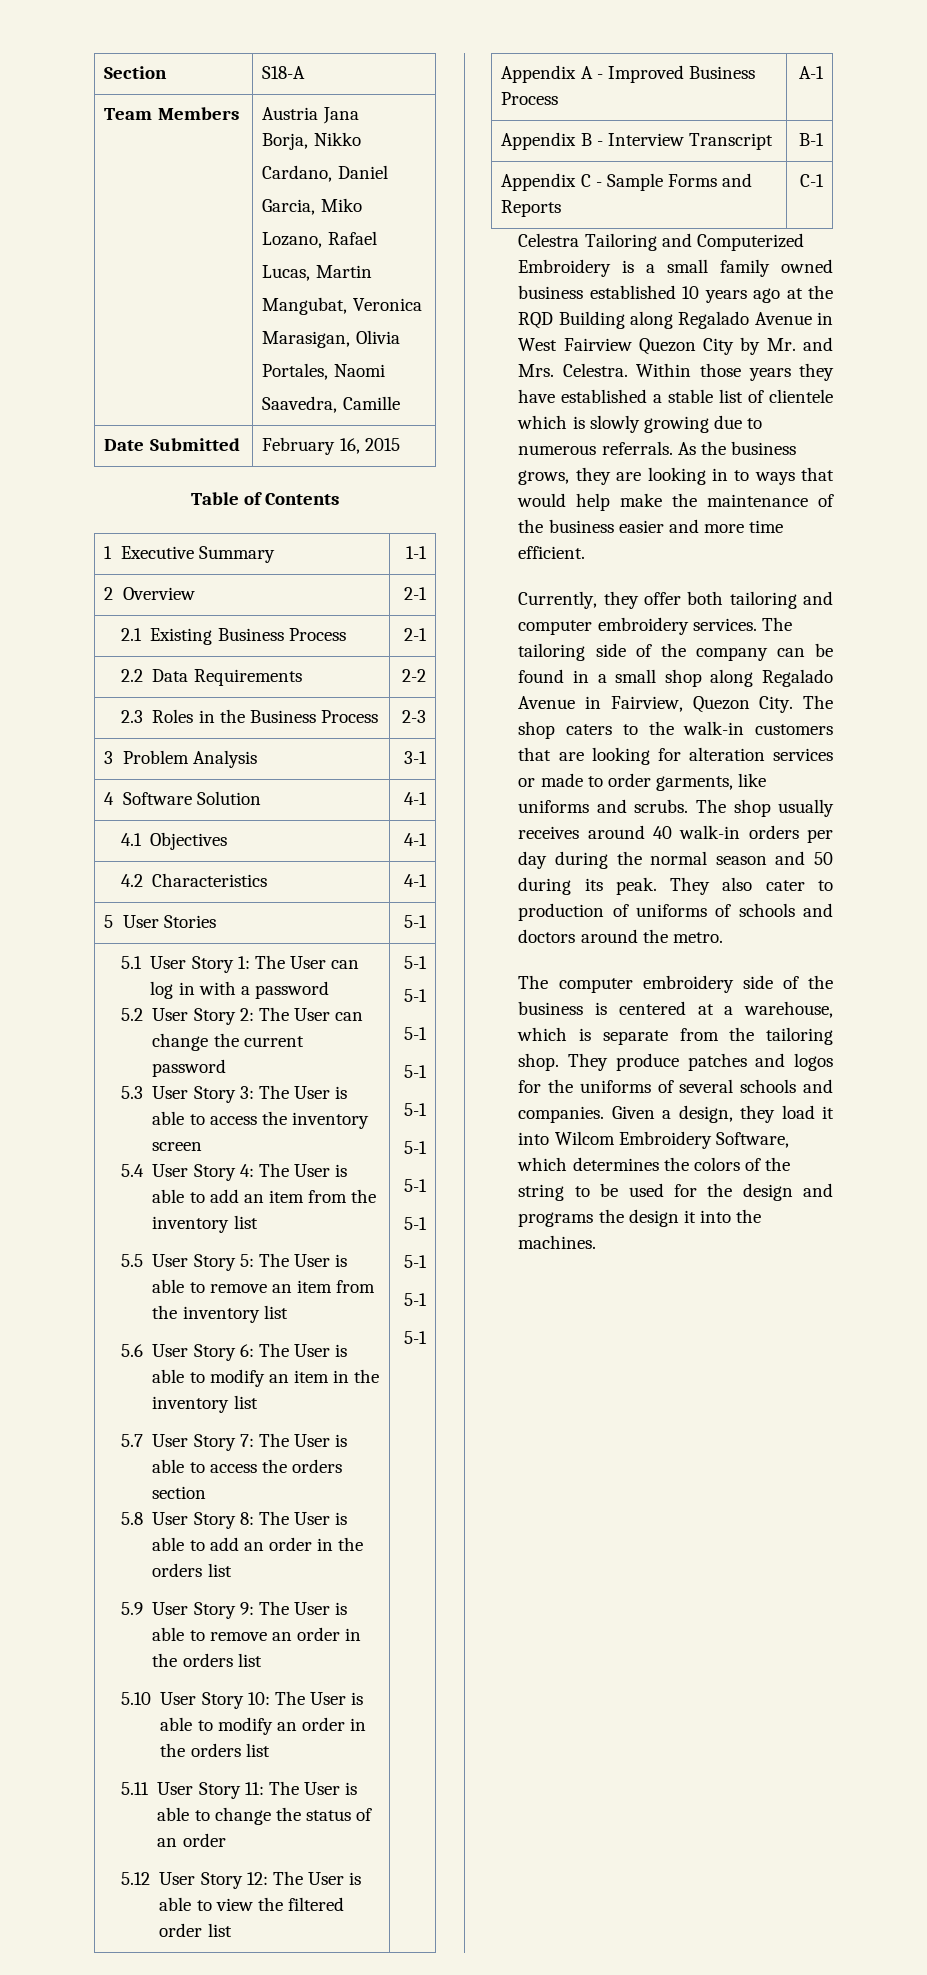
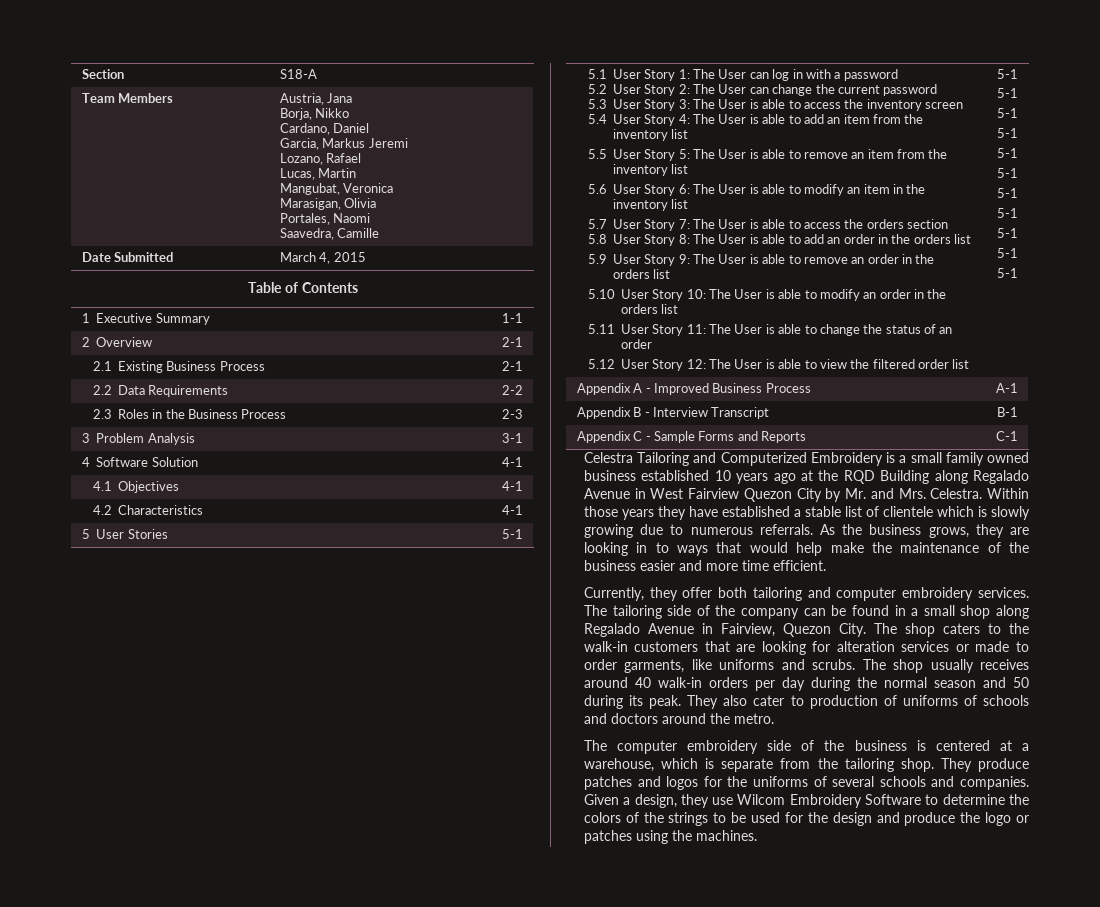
- Team Members | Austria Jana
+ Team Members | Austria, Jana
  Borja, Nikko
  Cardano, Daniel
- Garcia, Miko
+ Garcia, Markus Jeremi
- Date Submitted | February 16, 2015
+ Date Submitted | March 4, 2015
- Given a design, they load it into Wilcom Embroidery Software, which determines the colors of the string to be used for the design and programs the design it into the machines.
+ Given a design, they use Wilcom Embroidery Software to determine the colors of the strings to be used for the design and produce the logo or patches using the machines.

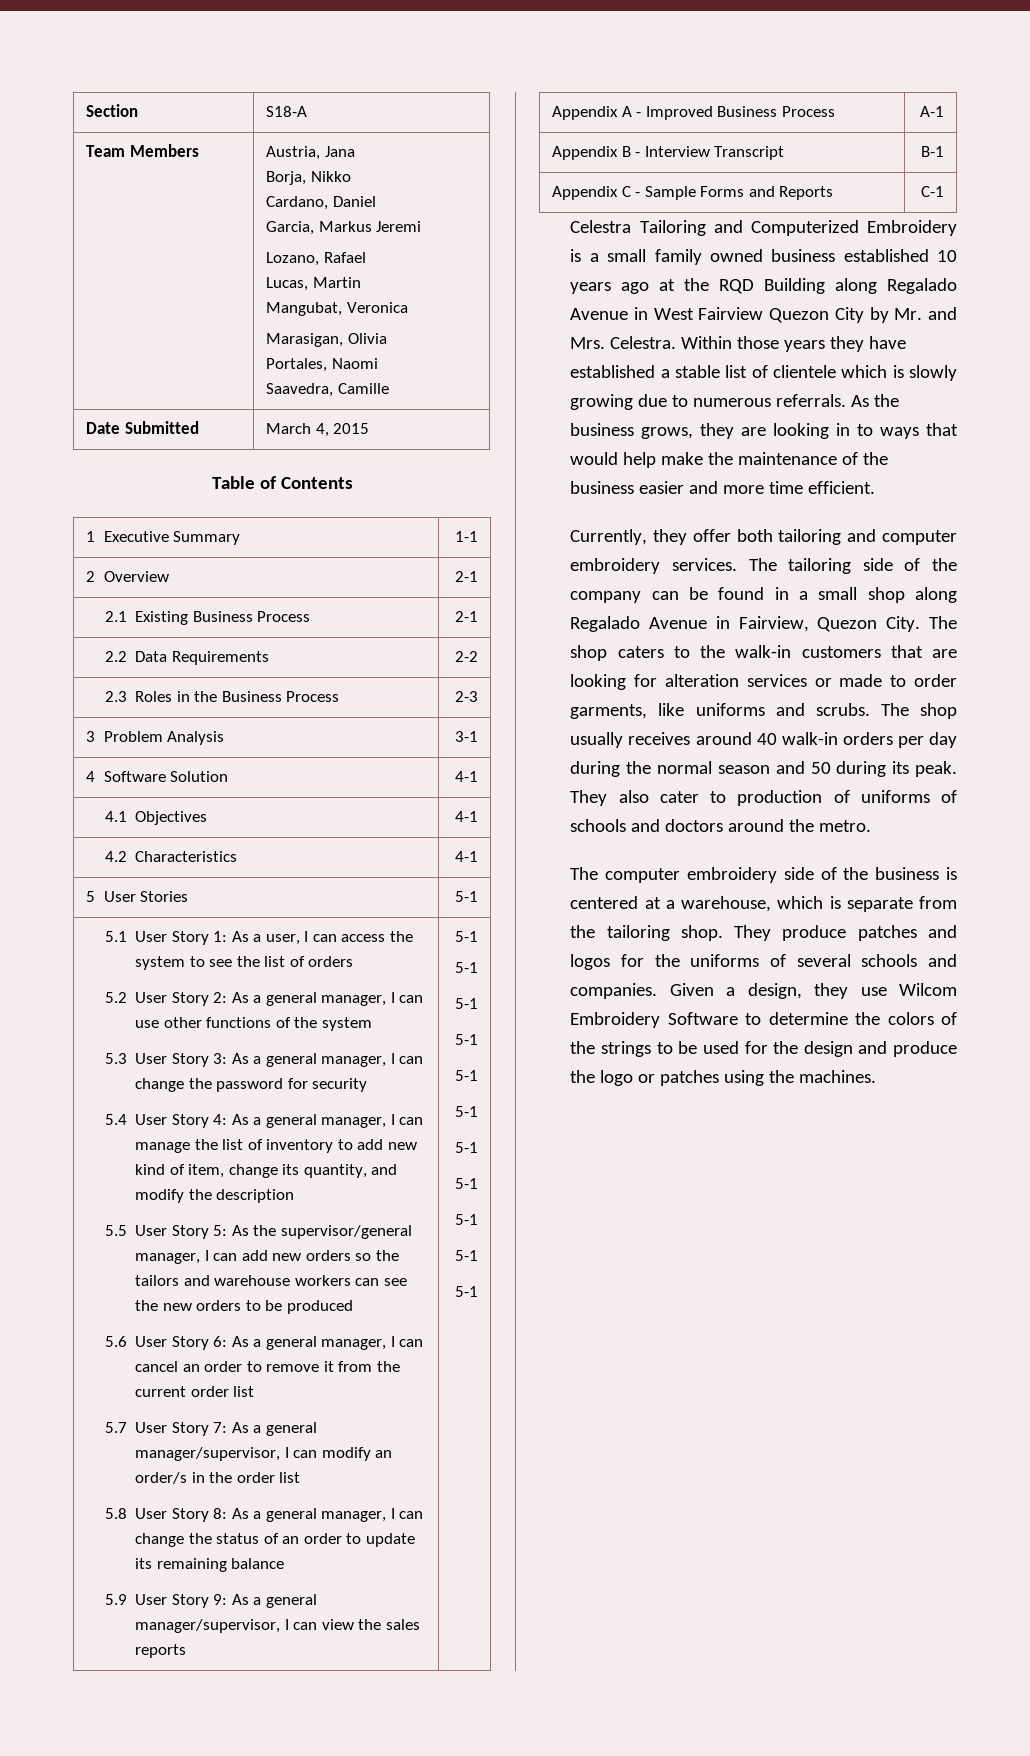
- 5.1 User Story 1: The User can log in with a password
- 5.2 User Story 2: The User can change the current password
- 5.3 User Story 3: The User is able to access the inventory screen
- 5.4 User Story 4: The User is able to add an item from the inventory list
- 5.5 User Story 5: The User is able to remove an item from the inventory list
- 5.6 User Story 6: The User is able to modify an item in the inventory list
+ 5.1 User Story 1: As a user, I can access the system to see the list of orders
+ 5.2 User Story 2: As a general manager, I can use other functions of the system
+ 5.3 User Story 3: As a general manager, I can change the password for security
+ 5.4 User Story 4: As a general manager, I can manage the list of inventory to add new kind of item, change its quantity, and modify the description
+ 5.5 User Story 5: As the supervisor/general manager, I can add new orders so the tailors and warehouse workers can see the new orders to be produced
+ 5.6 User Story 6: As a general manager, I can cancel an order to remove it from the current order list
- 5.7 User Story 7: The User is able to access the orders section
- 5.8 User Story 8: The User is able to add an order in the orders list
- 5.9 User Story 9: The User is able to remove an order in the orders list
- 5.10 User Story 10: The User is able to modify an order in the orders list
- 5.11 User Story 11: The User is able to change the status of an order
- 5.12 User Story 12: The User is able to view the filtered order list
+ 5.7 User Story 7: As a general manager/supervisor, I can modify an order/s in the order list
+ 5.8 User Story 8: As a general manager, I can change the status of an order to update its remaining balance
+ 5.9 User Story 9: As a general manager/supervisor, I can view the sales reports

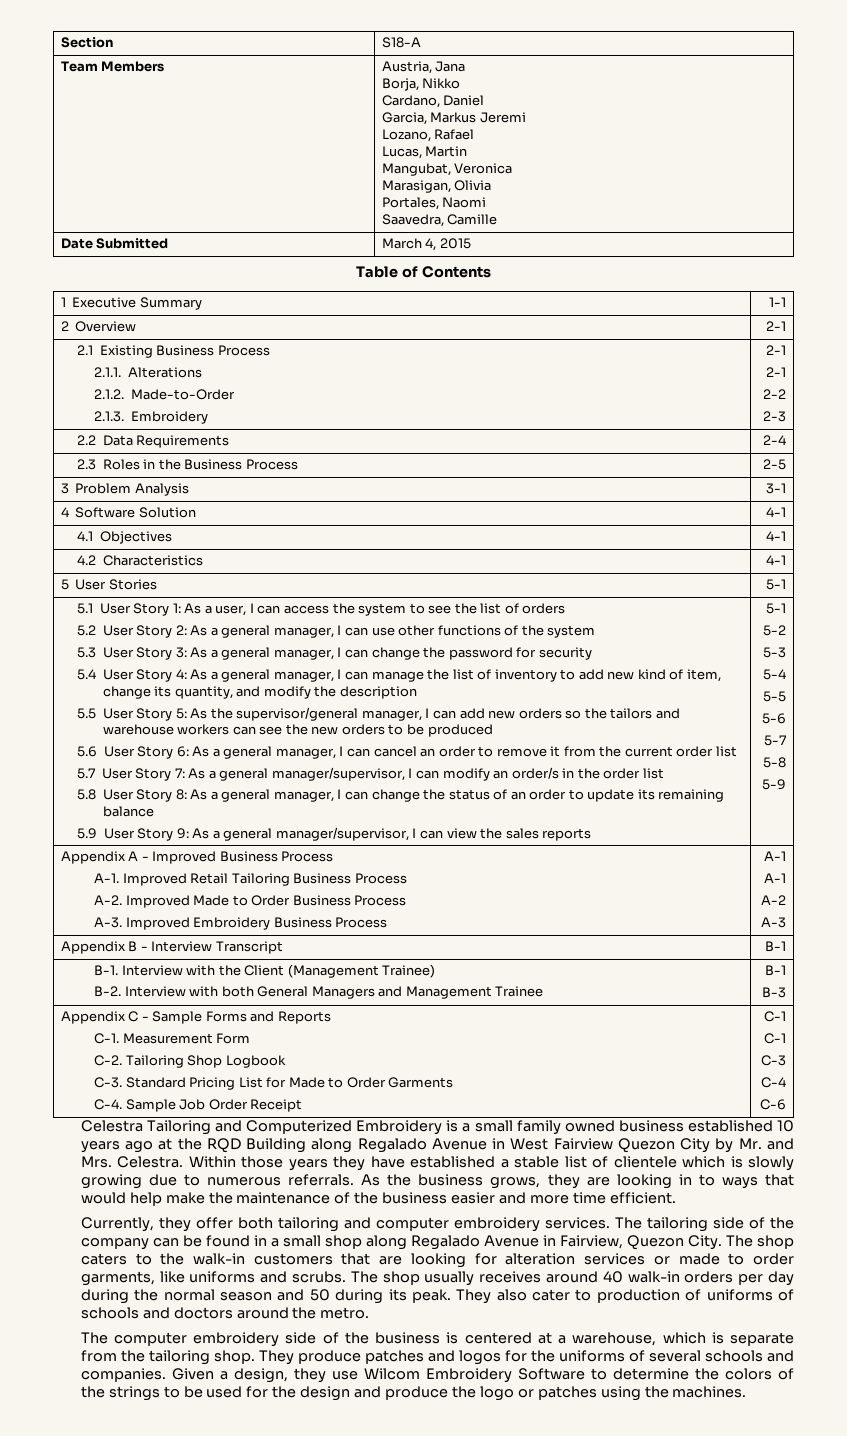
- 2.1 Existing Business Process | 2-1
+ 2.1 Existing Business Process
+ 2.1.1. Alterations
+ 2.1.2. Made-to-Order
+ 2.1.3. Embroidery | 2-1
+ 2-1
+ 2-2
+ 2-3
- 2.2 Data Requirements | 2-2
+ 2.2 Data Requirements | 2-4
- 2.3 Roles in the Business Process | 2-3
+ 2.3 Roles in the Business Process | 2-5
  5.9 User Story 9: As a general manager/supervisor, I can view the sales reports | 5-1
- 5-1
- 5-1
- 5-1
- 5-1
- 5-1
- 5-1
- 5-1
- 5-1
- 5-1
- 5-1
+ 5-2
+ 5-3
+ 5-4
+ 5-5
+ 5-6
+ 5-7
+ 5-8
+ 5-9
- Appendix A - Improved Business Process | A-1
+ Appendix A - Improved Business Process
+ A-1. Improved Retail Tailoring Business Process
+ A-2. Improved Made to Order Business Process
+ A-3. Improved Embroidery Business Process | A-1
+ A-1
+ A-2
+ A-3
+ B-1. Interview with the Client (Management Trainee)
+ B-2. Interview with both General Managers and Management Trainee | B-1
+ B-3
- Appendix C - Sample Forms and Reports | C-1
+ Appendix C - Sample Forms and Reports
+ C-1. Measurement Form
+ C-2. Tailoring Shop Logbook
+ C-3. Standard Pricing List for Made to Order Garments
+ C-4. Sample Job Order Receipt | C-1
+ C-1
+ C-3
+ C-4
+ C-6

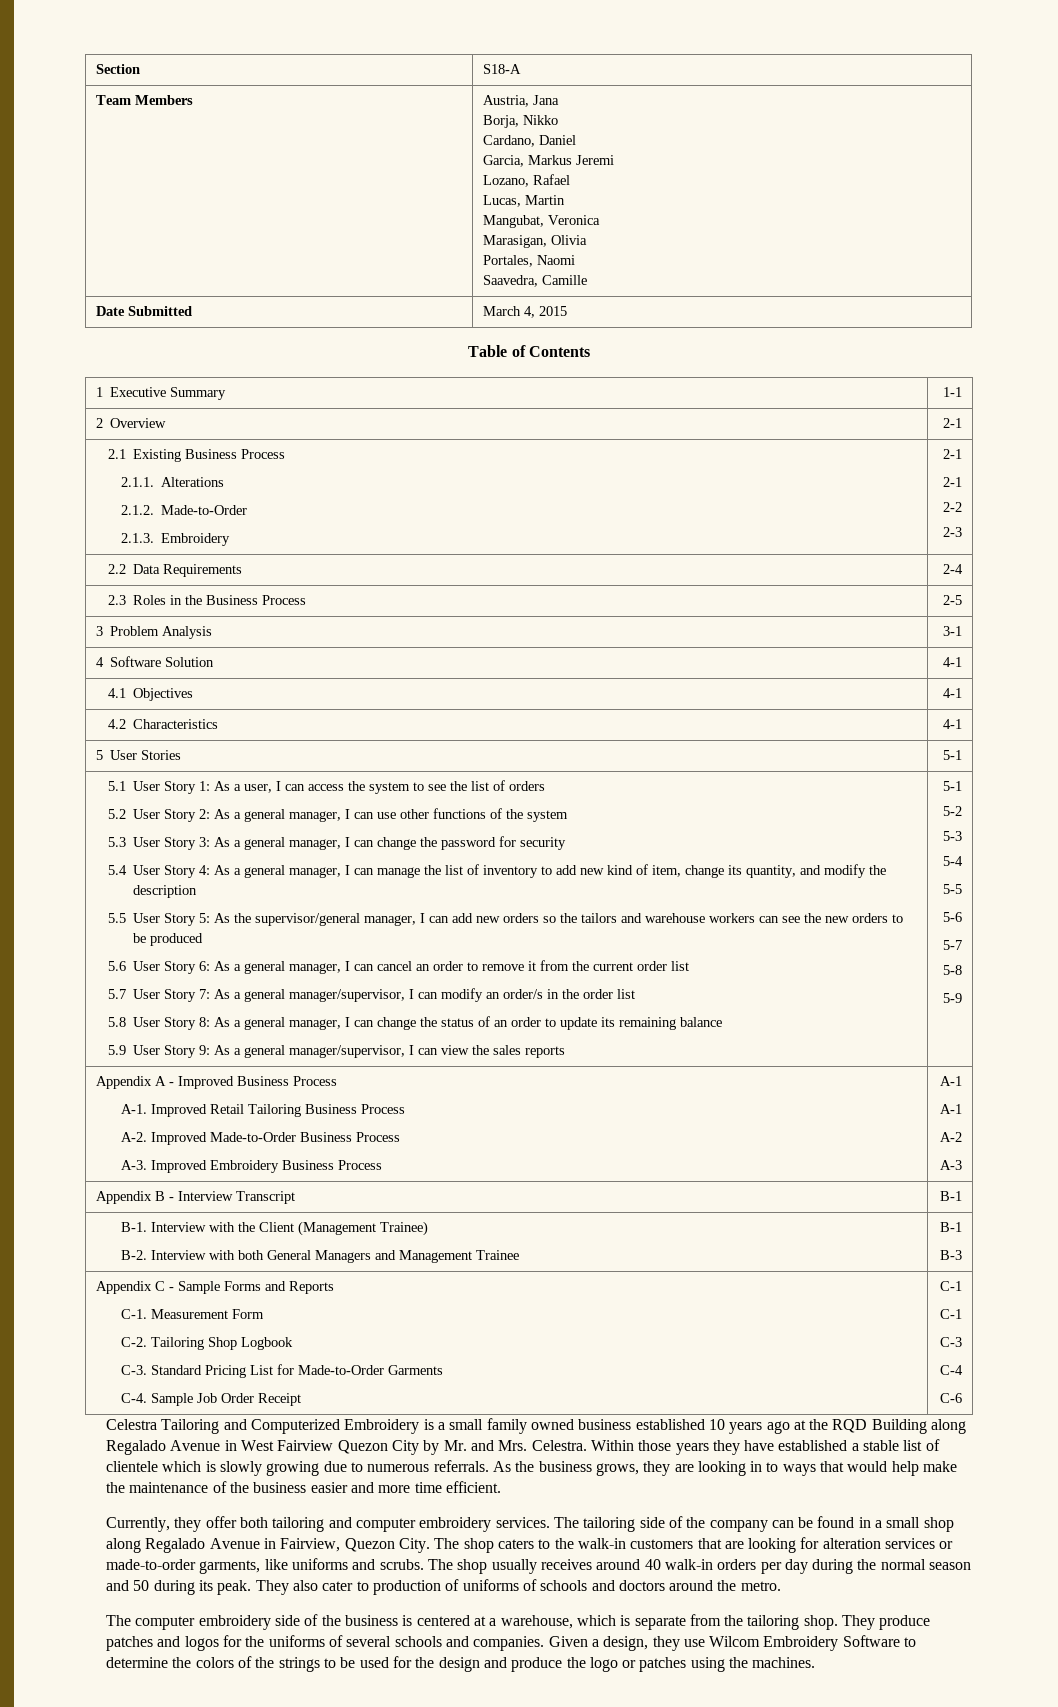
  Appendix A - Improved Business Process
  A-1. Improved Retail Tailoring Business Process
- A-2. Improved Made to Order Business Process
+ A-2. Improved Made-to-Order Business Process
  Appendix C - Sample Forms and Reports
  C-1. Measurement Form
  C-2. Tailoring Shop Logbook
- C-3. Standard Pricing List for Made to Order Garments
+ C-3. Standard Pricing List for Made-to-Order Garments
- The shop caters to the walk-in customers that are looking for alteration services or made to order garments, like uniforms and scrubs.
+ The shop caters to the walk-in customers that are looking for alteration services or made-to-order garments, like uniforms and scrubs.

